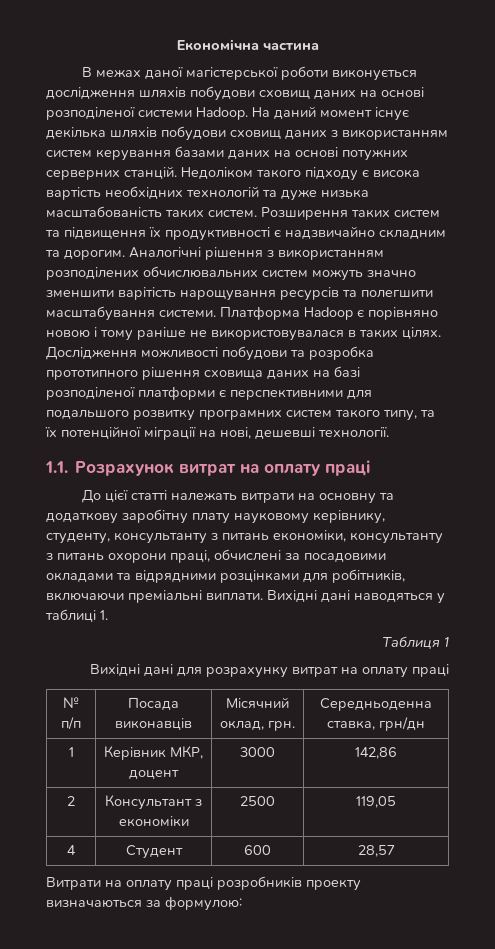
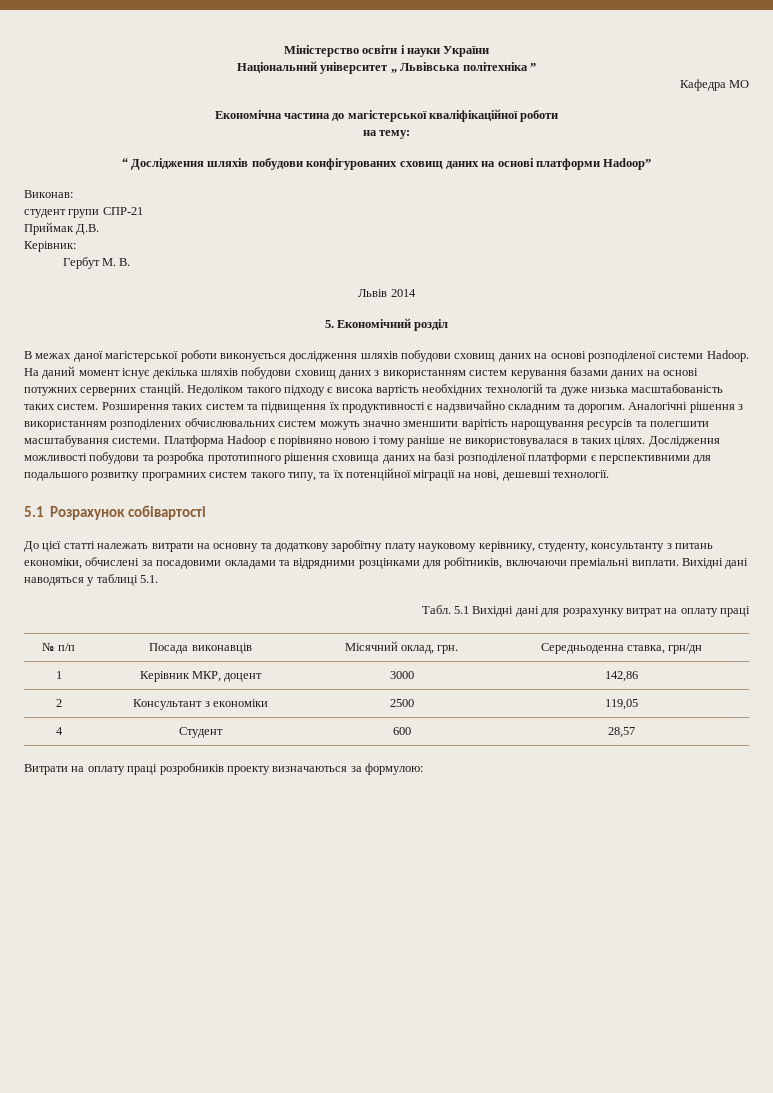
- Економічна частина
+ Міністерство освіти і науки України
+ Національний університет „ Львівська політехніка ”
+ Кафедра МО
+ Економічна частина до магістерської кваліфікаційної роботи
+ на тему:
+ “ Дослідження шляхів побудови конфігурованих сховищ даних на основі платформи Hadoop”
+ Виконав:
+ студент групи СПР-21
+ Приймак Д.В.
+ Керівник:
+ Гербут М. В.
+ Львів 2014
+ 5. Економічний розділ
- 1.1. Розрахунок витрат на оплату праці
+ 5.1 Розрахунок собівартості
- До цієї статті належать витрати на основну та додаткову заробітну плату науковому керівнику, студенту, консультанту з питань економіки, консультанту з питань охорони праці, обчислені за посадовими окладами та відрядними розцінками для робітників, включаючи преміальні виплати.
+ До цієї статті належать витрати на основну та додаткову заробітну плату науковому керівнику, студенту, консультанту з питань економіки, обчислені за посадовими окладами та відрядними розцінками для робітників, включаючи преміальні виплати.
- Вихідні дані наводяться у таблиці 1.
- Таблиця 1
- Вихідні дані для розрахунку витрат на оплату праці
+ Вихідні дані наводяться у таблиці 5.1.
+ Табл. 5.1 Вихідні дані для розрахунку витрат на оплату праці

